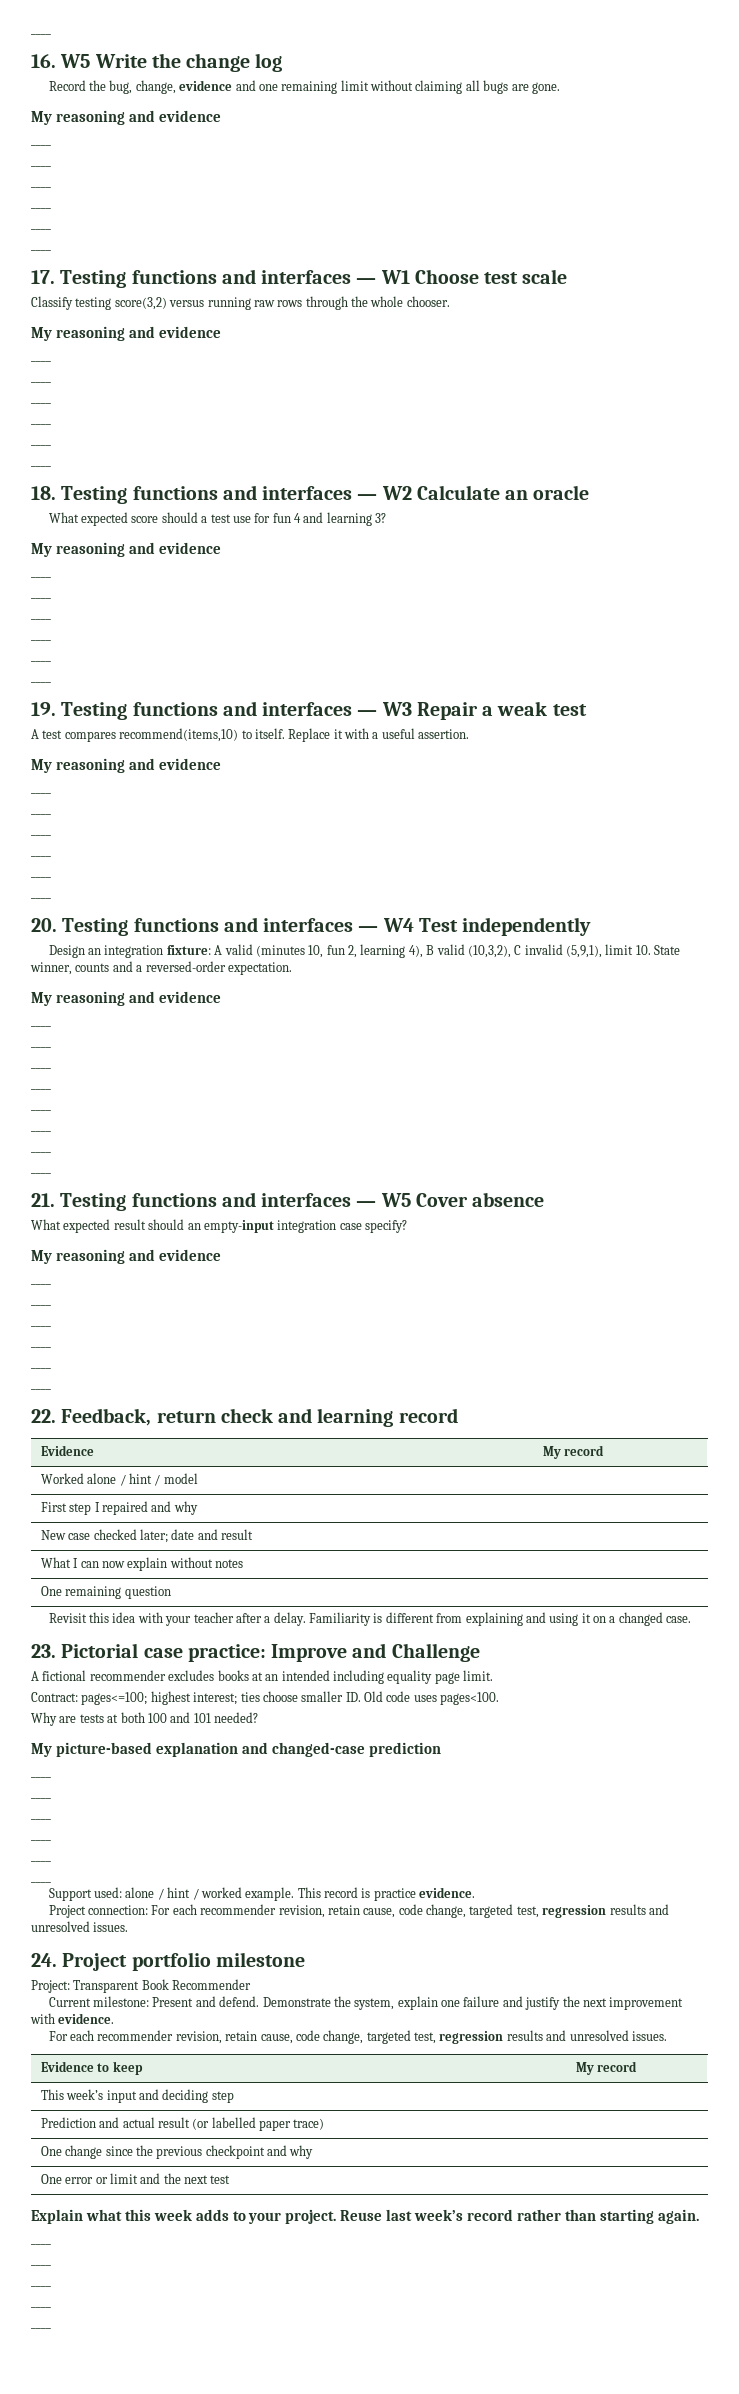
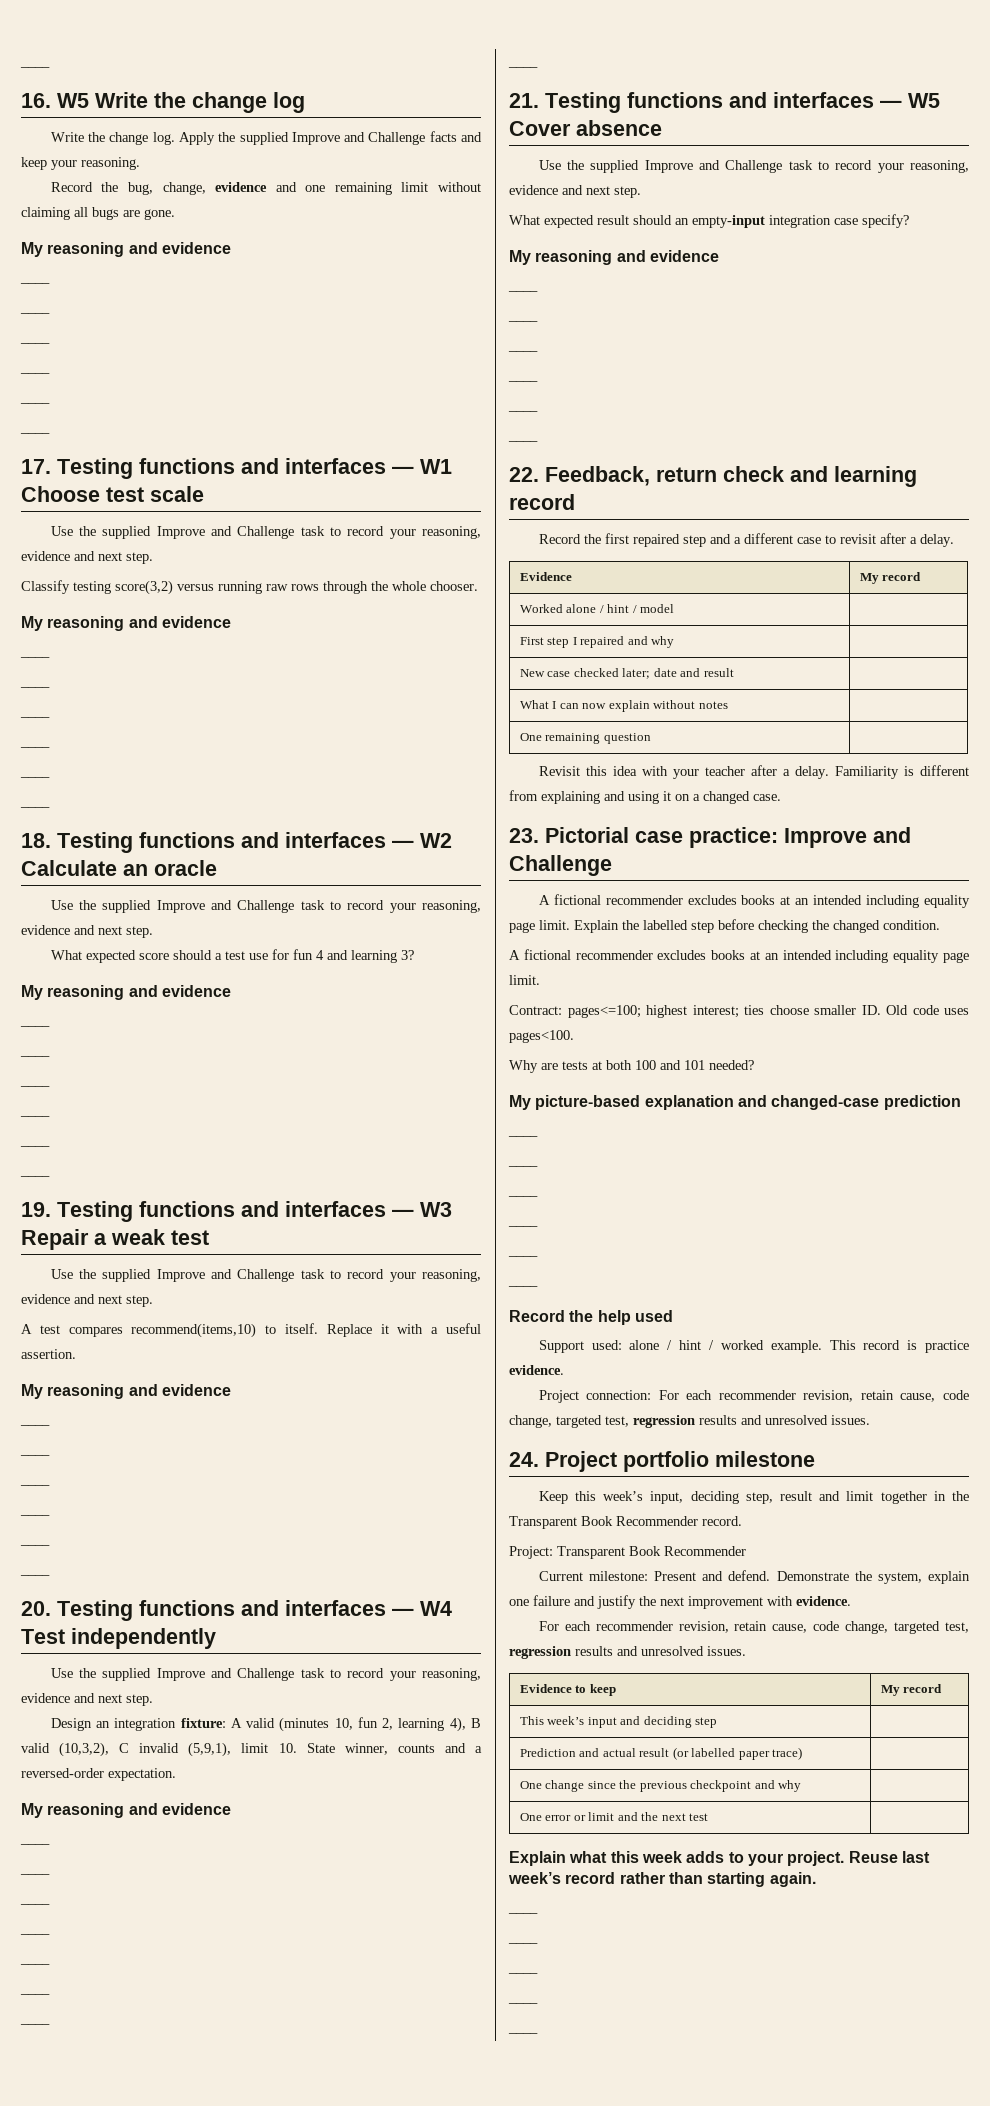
+ Write the change log. Apply the supplied Improve and Challenge facts and keep your reasoning.
  17. Testing functions and interfaces — W1 Choose test scale
+ Use the supplied Improve and Challenge task to record your reasoning, evidence and next step.
  18. Testing functions and interfaces — W2 Calculate an oracle
+ Use the supplied Improve and Challenge task to record your reasoning, evidence and next step.
  19. Testing functions and interfaces — W3 Repair a weak test
+ Use the supplied Improve and Challenge task to record your reasoning, evidence and next step.
  20. Testing functions and interfaces — W4 Test independently
+ Use the supplied Improve and Challenge task to record your reasoning, evidence and next step.
  21. Testing functions and interfaces — W5 Cover absence
+ Use the supplied Improve and Challenge task to record your reasoning, evidence and next step.
+ Record the first repaired step and a different case to revisit after a delay.
+ A fictional recommender excludes books at an intended including equality page limit. Explain the labelled step before checking the changed condition.
+ Record the help used
+ Keep this week’s input, deciding step, result and limit together in the Transparent Book Recommender record.

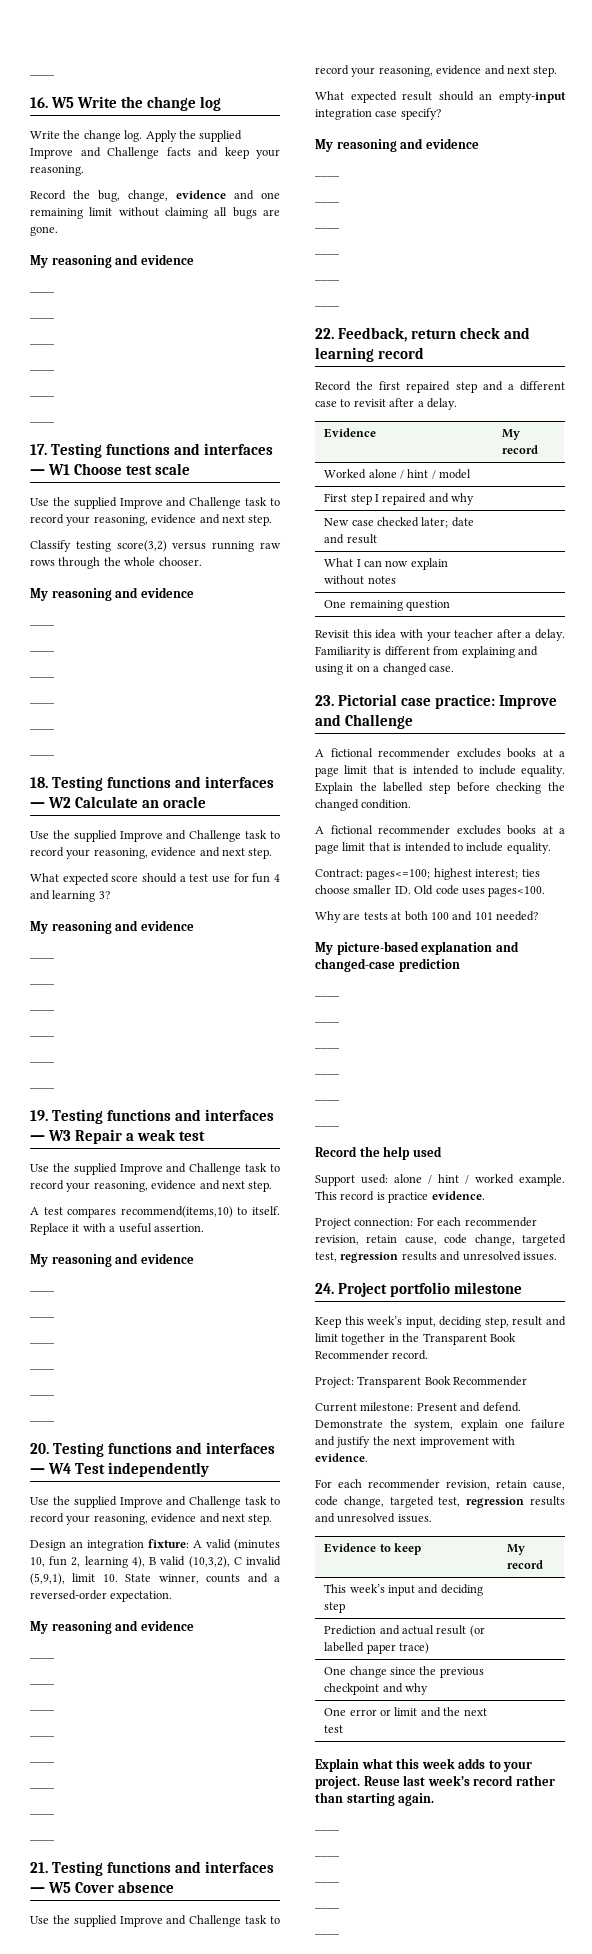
  23. Pictorial case practice: Improve and Challenge
- A fictional recommender excludes books at an intended including equality page limit.
+ A fictional recommender excludes books at a page limit that is intended to include equality.
  Explain the labelled step before checking the changed condition.
- A fictional recommender excludes books at an intended including equality page limit.
+ A fictional recommender excludes books at a page limit that is intended to include equality.

